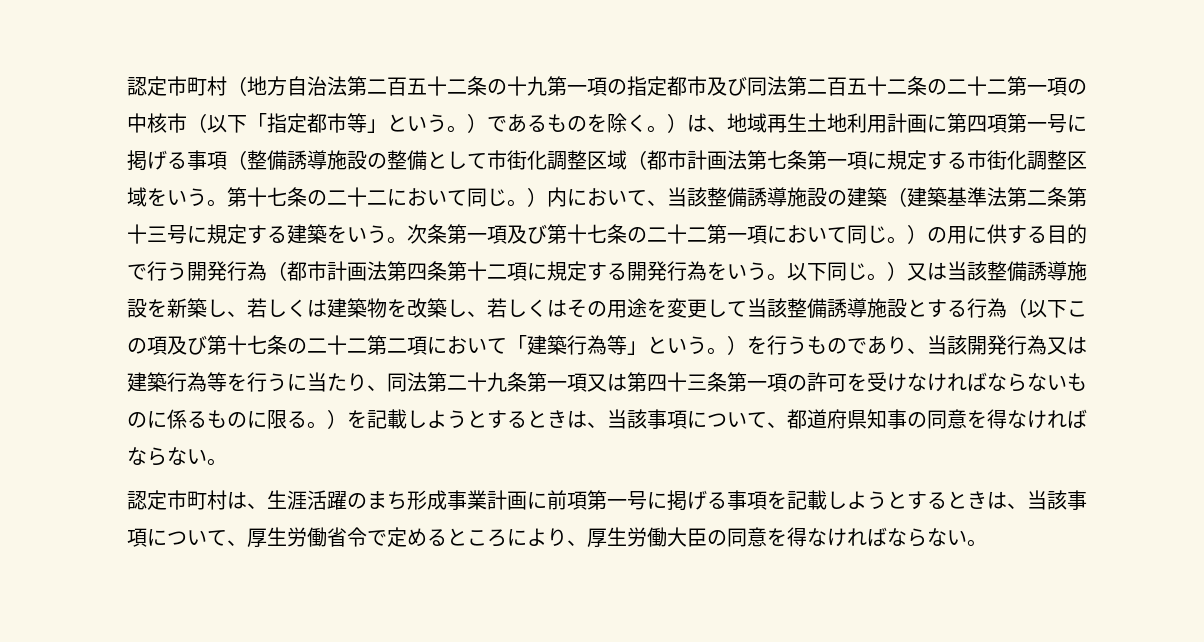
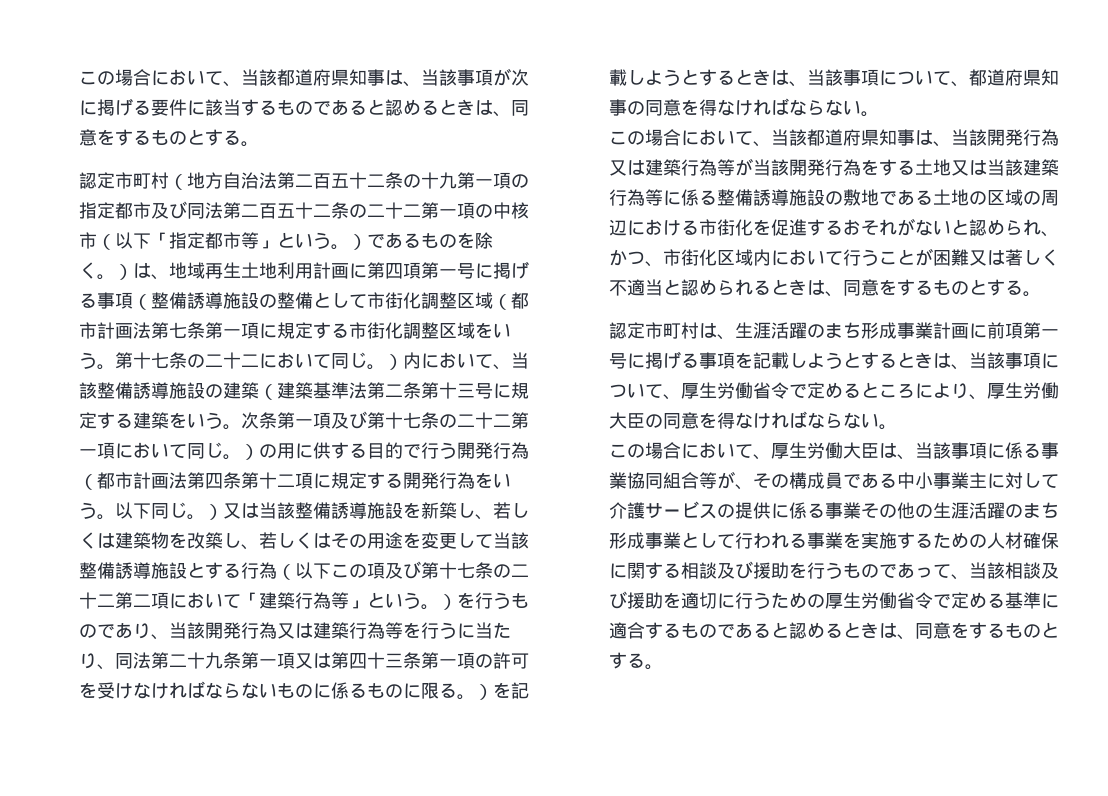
+ この場合において、当該都道府県知事は、当該事項が次に掲げる要件に該当するものであると認めるときは、同意をするものとする。
+ この場合において、当該都道府県知事は、当該開発行為又は建築行為等が当該開発行為をする土地又は当該建築行為等に係る整備誘導施設の敷地である土地の区域の周辺における市街化を促進するおそれがないと認められ、かつ、市街化区域内において行うことが困難又は著しく不適当と認められるときは、同意をするものとする。
+ この場合において、厚生労働大臣は、当該事項に係る事業協同組合等が、その構成員である中小事業主に対して介護サービスの提供に係る事業その他の生涯活躍のまち形成事業として行われる事業を実施するための人材確保に関する相談及び援助を行うものであって、当該相談及び援助を適切に行うための厚生労働省令で定める基準に適合するものであると認めるときは、同意をするものとする。

